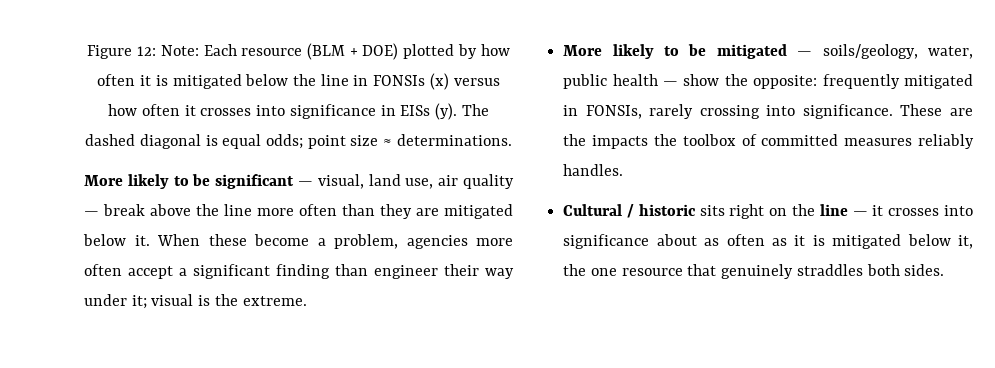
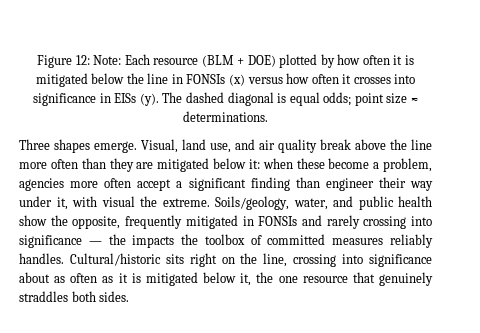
- More likely to be significant — visual, land use, air quality — break above the line more often than they are mitigated below it. When these become a problem, agencies more often accept a significant finding than engineer their way under it; visual is the extreme.
- More likely to be mitigated — soils/geology, water, public health — show the opposite: frequently mitigated in FONSIs, rarely crossing into significance. These are the impacts the toolbox of committed measures reliably handles.
- Cultural / historic sits right on the line — it crosses into significance about as often as it is mitigated below it, the one resource that genuinely straddles both sides.
+ Three shapes emerge. Visual, land use, and air quality break above the line more often than they are mitigated below it: when these become a problem, agencies more often accept a significant finding than engineer their way under it, with visual the extreme. Soils/geology, water, and public health show the opposite, frequently mitigated in FONSIs and rarely crossing into significance — the impacts the toolbox of committed measures reliably handles. Cultural/historic sits right on the line, crossing into significance about as often as it is mitigated below it, the one resource that genuinely straddles both sides.

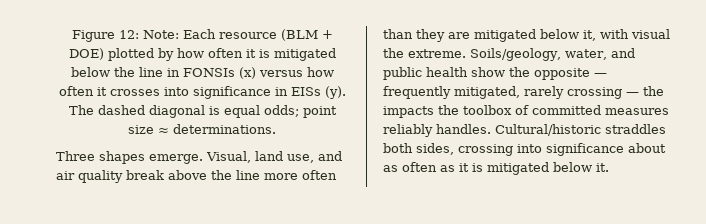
- Visual, land use, and air quality break above the line more often than they are mitigated below it: when these become a problem, agencies more often accept a significant finding than engineer their way under it, with visual the extreme.
+ Visual, land use, and air quality break above the line more often than they are mitigated below it, with visual the extreme.
- Soils/geology, water, and public health show the opposite, frequently mitigated in FONSIs and rarely crossing into significance — the impacts the toolbox of committed measures reliably handles.
+ Soils/geology, water, and public health show the opposite — frequently mitigated, rarely crossing — the impacts the toolbox of committed measures reliably handles.
- Cultural/historic sits right on the line, crossing into significance about as often as it is mitigated below it, the one resource that genuinely straddles both sides.
+ Cultural/historic straddles both sides, crossing into significance about as often as it is mitigated below it.

